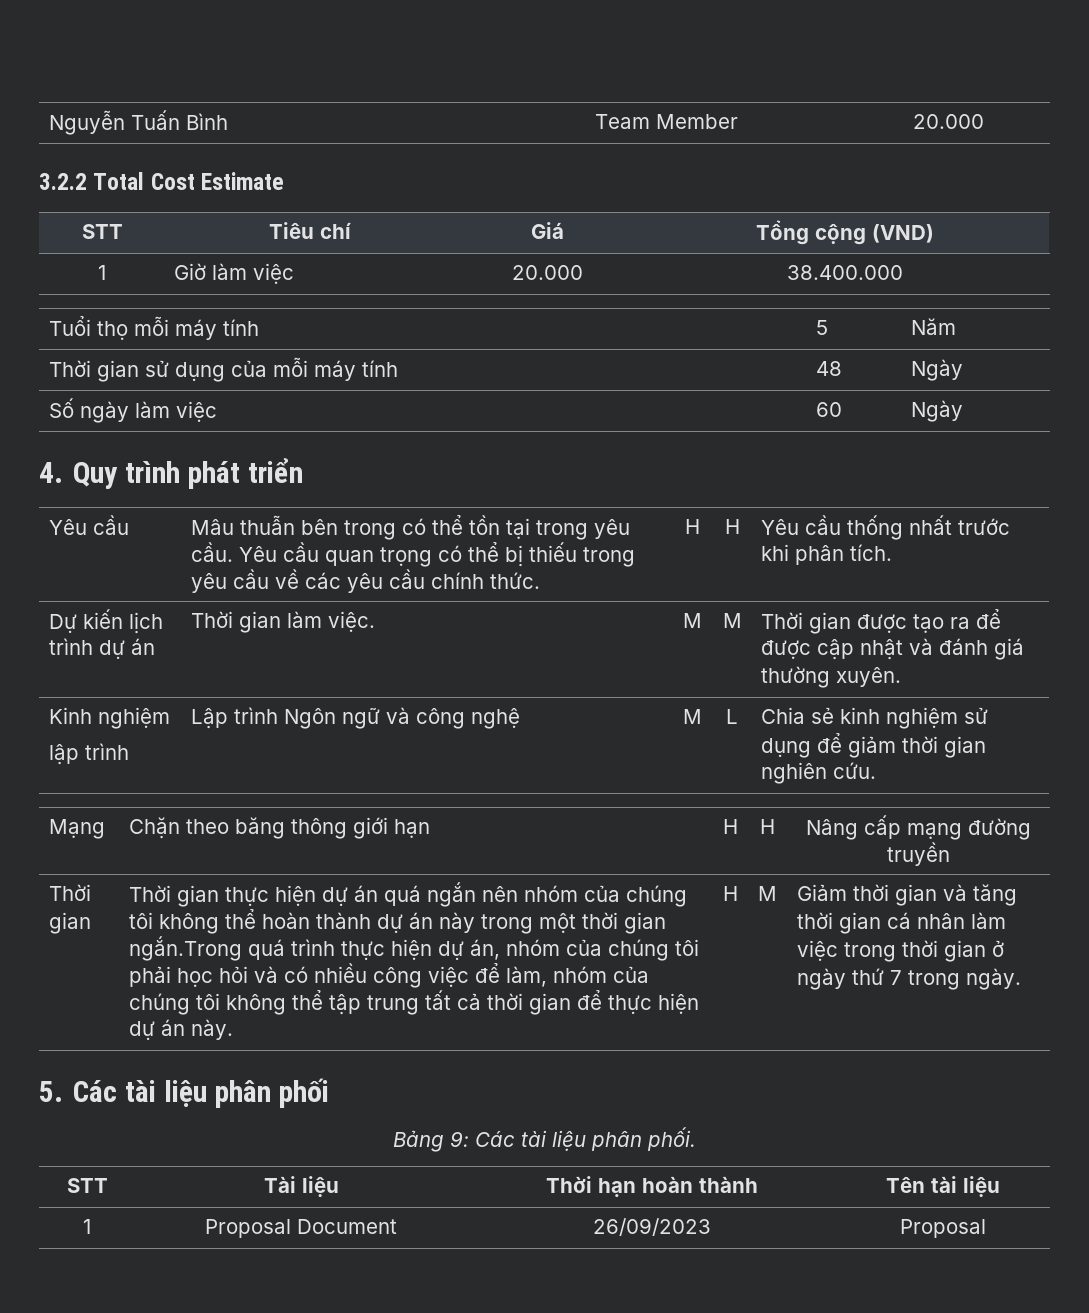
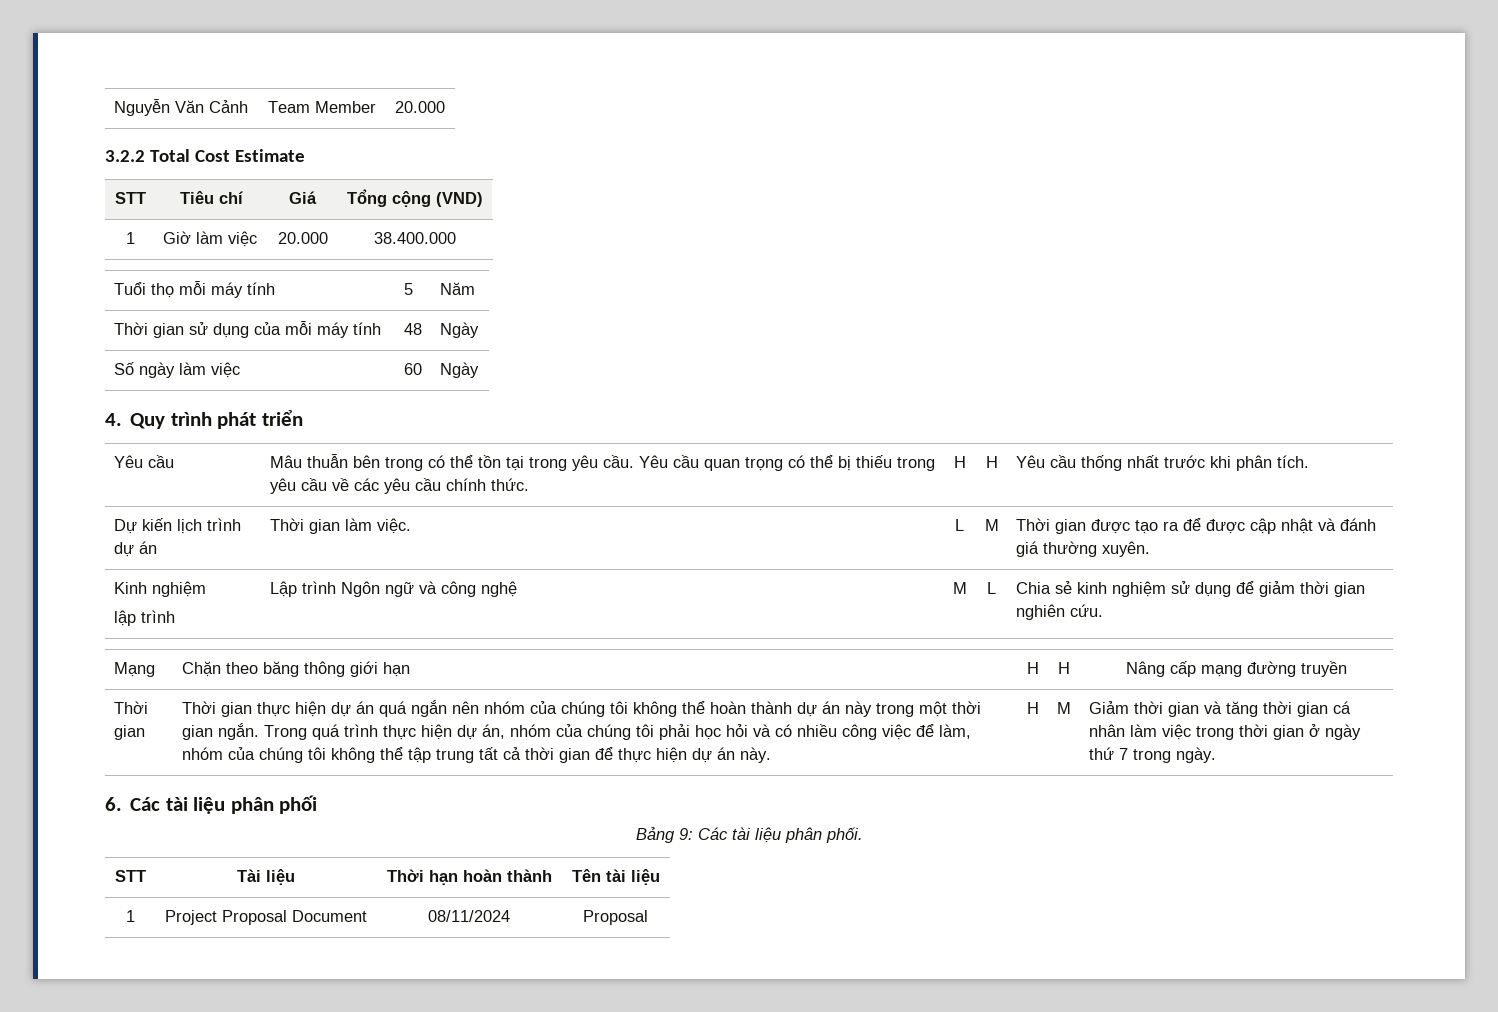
- Nguyễn Tuấn Bình | Team Member | 20.000
+ Nguyễn Văn Cảnh | Team Member | 20.000
- Dự kiến lịch trình dự án | Thời gian làm việc. | M | M | Thời gian được tạo ra để được cập nhật và đánh giá thường xuyên.
+ Dự kiến lịch trình dự án | Thời gian làm việc. | L | M | Thời gian được tạo ra để được cập nhật và đánh giá thường xuyên.
- Thời gian thực hiện dự án quá ngắn nên nhóm của chúng tôi không thể hoàn thành dự án này trong một thời gian ngắn.Trong quá trình thực hiện dự án, nhóm của chúng tôi phải học hỏi và có nhiều công việc để làm, nhóm của chúng tôi không thể tập trung tất cả thời gian để thực hiện dự án này.
+ Thời gian thực hiện dự án quá ngắn nên nhóm của chúng tôi không thể hoàn thành dự án này trong một thời gian ngắn. Trong quá trình thực hiện dự án, nhóm của chúng tôi phải học hỏi và có nhiều công việc để làm, nhóm của chúng tôi không thể tập trung tất cả thời gian để thực hiện dự án này.
- 5. Các tài liệu phân phối
+ 6. Các tài liệu phân phối
- 1 | Proposal Document | 26/09/2023 | Proposal
+ 1 | Project Proposal Document | 08/11/2024 | Proposal

